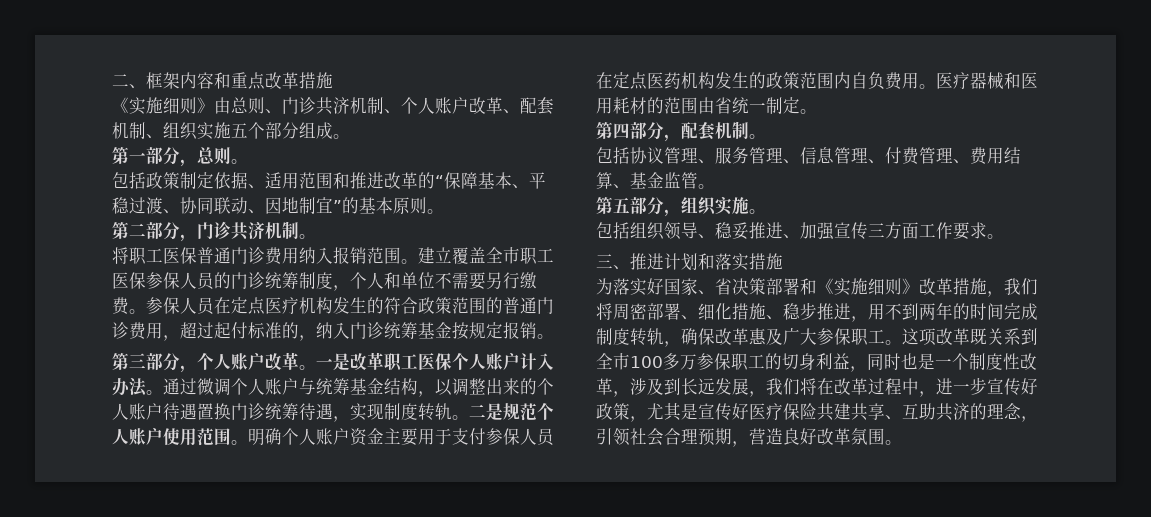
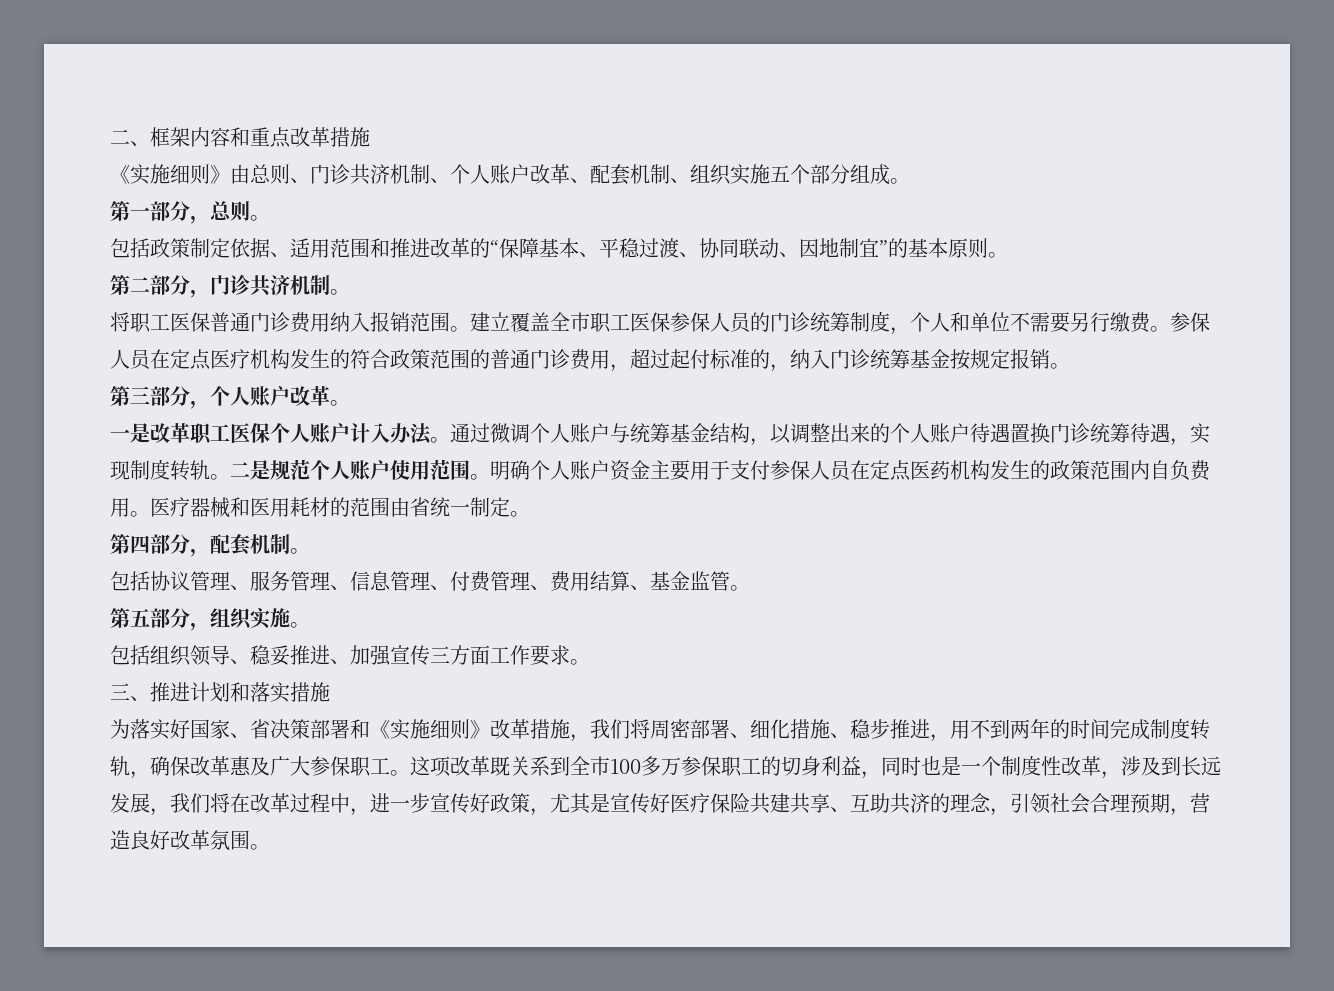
- 第三部分，个人账户改革。一是改革职工医保个人账户计入办法。
+ 第三部分，个人账户改革。
+ 一是改革职工医保个人账户计入办法。

